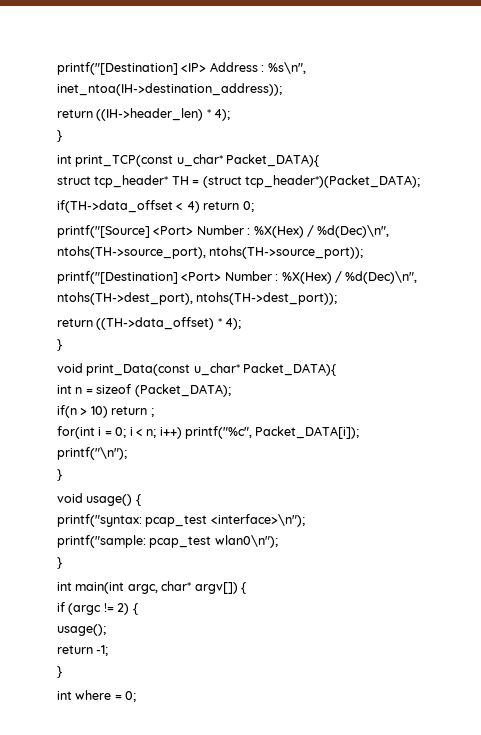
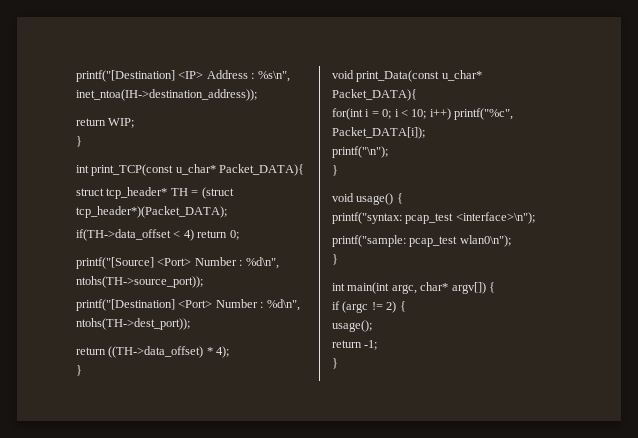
- return ((IH->header_len) * 4);
+ return WIP;
- printf("[Source] <Port> Number : %X(Hex) / %d(Dec)\n", ntohs(TH->source_port), ntohs(TH->source_port));
+ printf("[Source] <Port> Number : %d\n", ntohs(TH->source_port));
- printf("[Destination] <Port> Number : %X(Hex) / %d(Dec)\n", ntohs(TH->dest_port), ntohs(TH->dest_port));
+ printf("[Destination] <Port> Number : %d\n", ntohs(TH->dest_port));
- int n = sizeof (Packet_DATA);
- if(n > 10) return ;
- for(int i = 0; i < n; i++) printf("%c", Packet_DATA[i]);
+ for(int i = 0; i < 10; i++) printf("%c", Packet_DATA[i]);
- int where = 0;

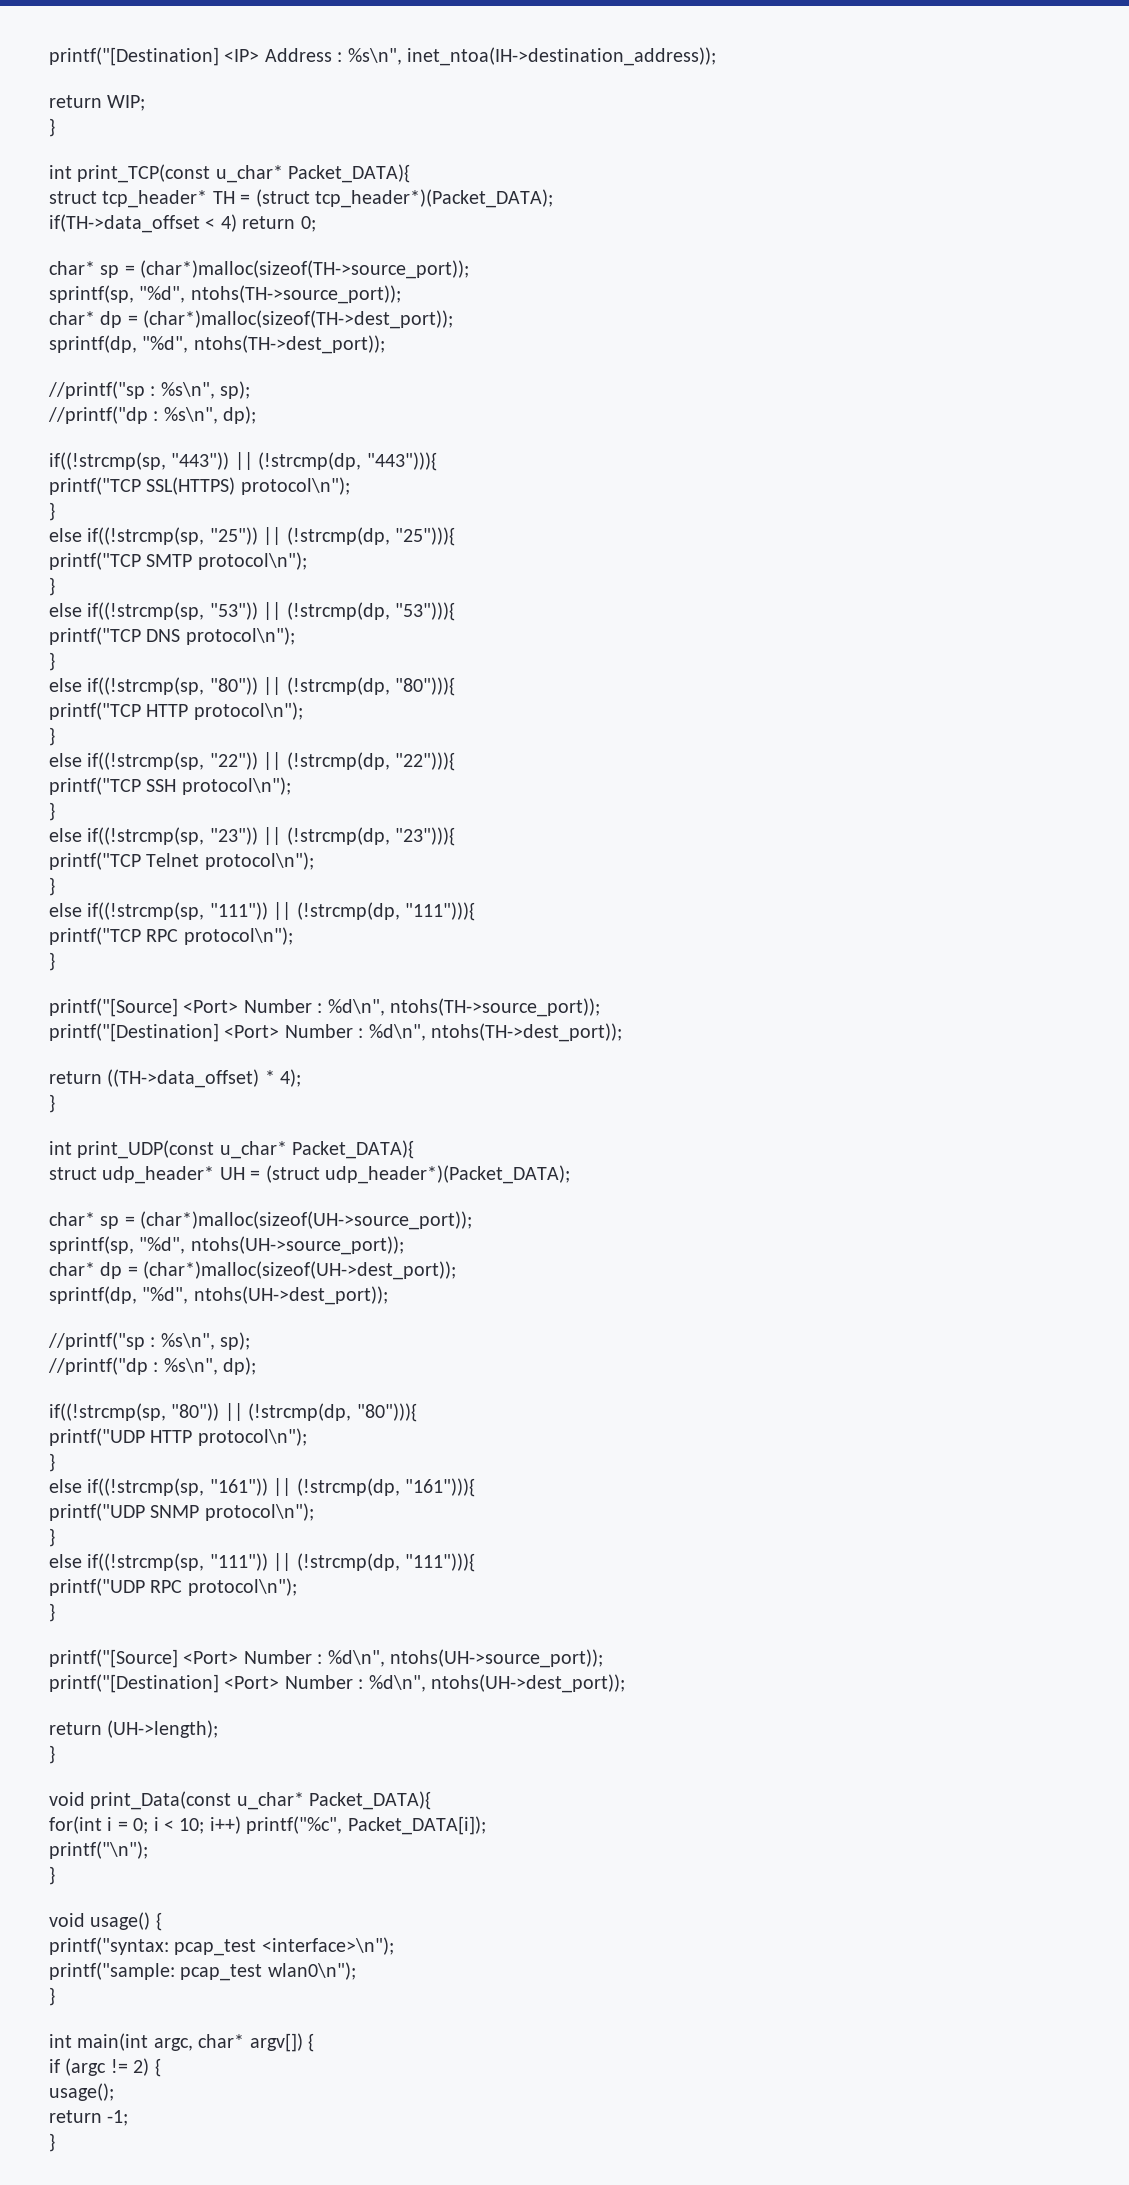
+ char* sp = (char*)malloc(sizeof(TH->source_port));
+ sprintf(sp, "%d", ntohs(TH->source_port));
+ char* dp = (char*)malloc(sizeof(TH->dest_port));
+ sprintf(dp, "%d", ntohs(TH->dest_port));
+ //printf("sp : %s\n", sp);
+ //printf("dp : %s\n", dp);
+ if((!strcmp(sp, "443")) || (!strcmp(dp, "443"))){
+ printf("TCP SSL(HTTPS) protocol\n");
+ }
+ else if((!strcmp(sp, "25")) || (!strcmp(dp, "25"))){
+ printf("TCP SMTP protocol\n");
+ }
+ else if((!strcmp(sp, "53")) || (!strcmp(dp, "53"))){
+ printf("TCP DNS protocol\n");
+ }
+ else if((!strcmp(sp, "80")) || (!strcmp(dp, "80"))){
+ printf("TCP HTTP protocol\n");
+ }
+ else if((!strcmp(sp, "22")) || (!strcmp(dp, "22"))){
+ printf("TCP SSH protocol\n");
+ }
+ else if((!strcmp(sp, "23")) || (!strcmp(dp, "23"))){
+ printf("TCP Telnet protocol\n");
+ }
+ else if((!strcmp(sp, "111")) || (!strcmp(dp, "111"))){
+ printf("TCP RPC protocol\n");
+ }
+ int print_UDP(const u_char* Packet_DATA){
+ struct udp_header* UH = (struct udp_header*)(Packet_DATA);
+ char* sp = (char*)malloc(sizeof(UH->source_port));
+ sprintf(sp, "%d", ntohs(UH->source_port));
+ char* dp = (char*)malloc(sizeof(UH->dest_port));
+ sprintf(dp, "%d", ntohs(UH->dest_port));
+ //printf("sp : %s\n", sp);
+ //printf("dp : %s\n", dp);
+ if((!strcmp(sp, "80")) || (!strcmp(dp, "80"))){
+ printf("UDP HTTP protocol\n");
+ }
+ else if((!strcmp(sp, "161")) || (!strcmp(dp, "161"))){
+ printf("UDP SNMP protocol\n");
+ }
+ else if((!strcmp(sp, "111")) || (!strcmp(dp, "111"))){
+ printf("UDP RPC protocol\n");
+ }
+ printf("[Source] <Port> Number : %d\n", ntohs(UH->source_port));
+ printf("[Destination] <Port> Number : %d\n", ntohs(UH->dest_port));
+ return (UH->length);
+ }

